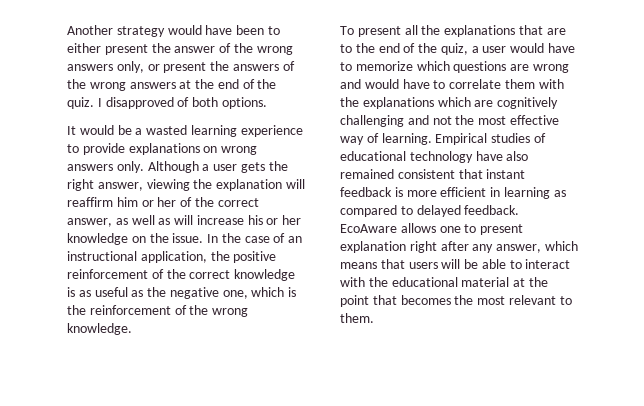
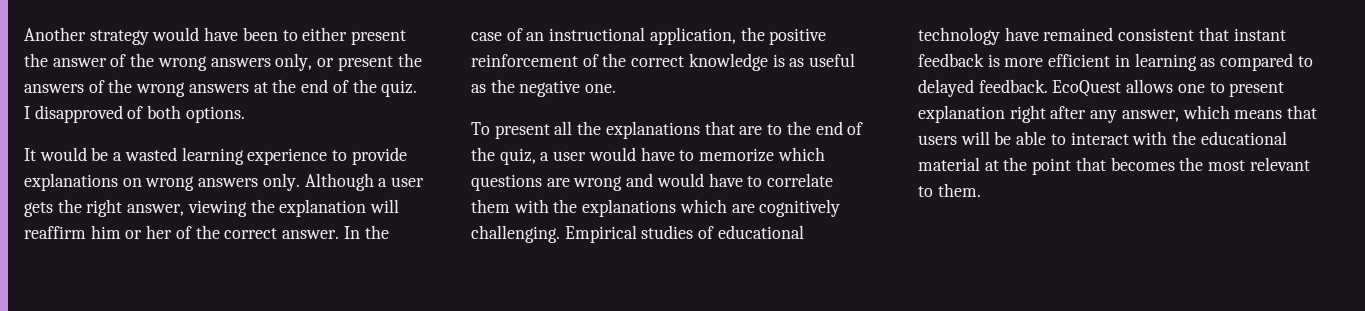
- Although a user gets the right answer, viewing the explanation will reaffirm him or her of the correct answer, as well as will increase his or her knowledge on the issue.
+ Although a user gets the right answer, viewing the explanation will reaffirm him or her of the correct answer.
- In the case of an instructional application, the positive reinforcement of the correct knowledge is as useful as the negative one, which is the reinforcement of the wrong knowledge.
+ In the case of an instructional application, the positive reinforcement of the correct knowledge is as useful as the negative one.
- To present all the explanations that are to the end of the quiz, a user would have to memorize which questions are wrong and would have to correlate them with the explanations which are cognitively challenging and not the most effective way of learning.
+ To present all the explanations that are to the end of the quiz, a user would have to memorize which questions are wrong and would have to correlate them with the explanations which are cognitively challenging.
- Empirical studies of educational technology have also remained consistent that instant feedback is more efficient in learning as compared to delayed feedback.
+ Empirical studies of educational technology have remained consistent that instant feedback is more efficient in learning as compared to delayed feedback.
- EcoAware allows one to present explanation right after any answer, which means that users will be able to interact with the educational material at the point that becomes the most relevant to them.
+ EcoQuest allows one to present explanation right after any answer, which means that users will be able to interact with the educational material at the point that becomes the most relevant to them.

